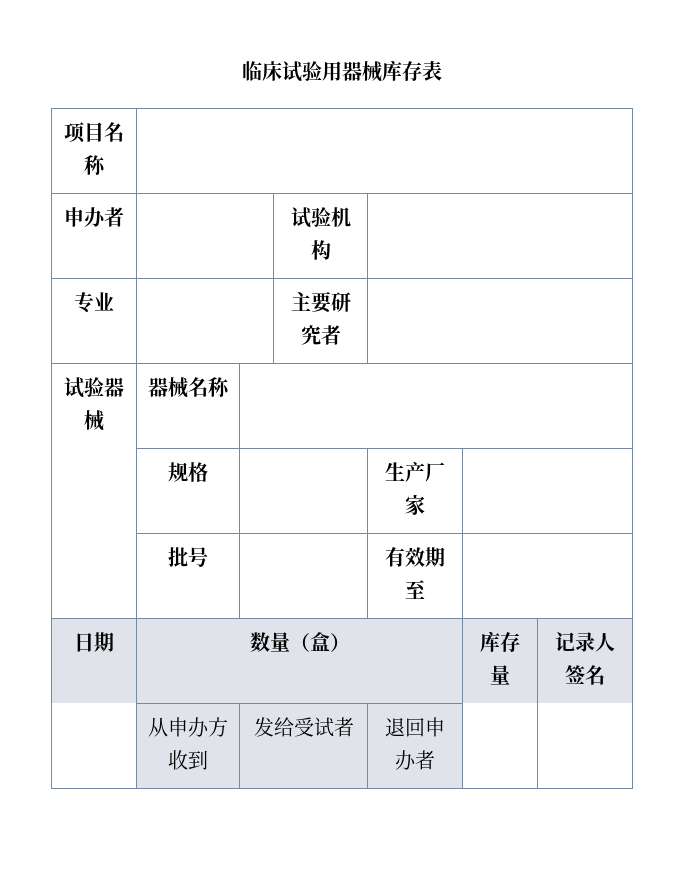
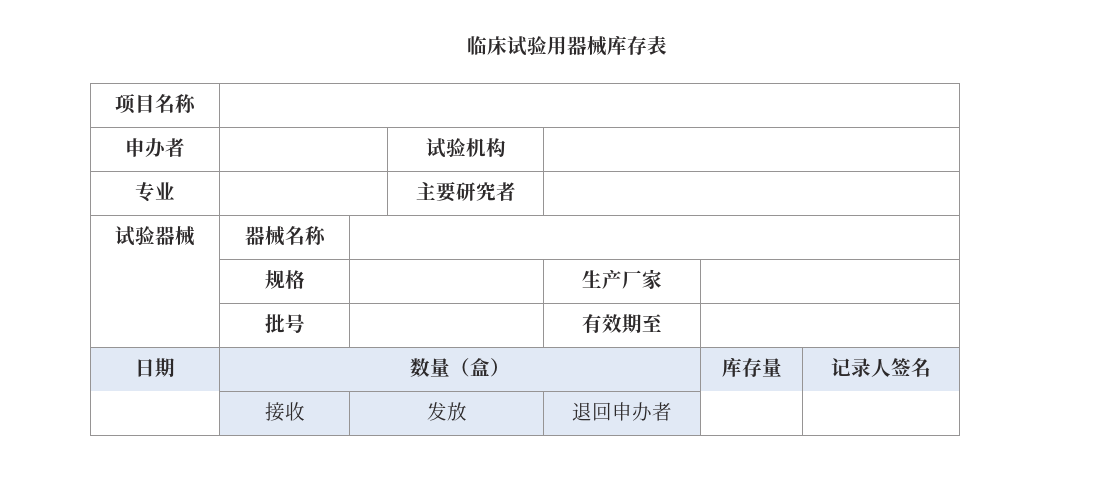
- | 从申办方收到 | 发给受试者 | 退回申办者 | |
+ | 接收 | 发放 | 退回申办者 | |

